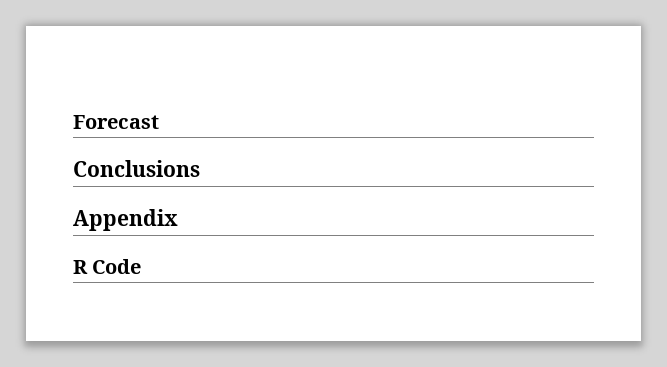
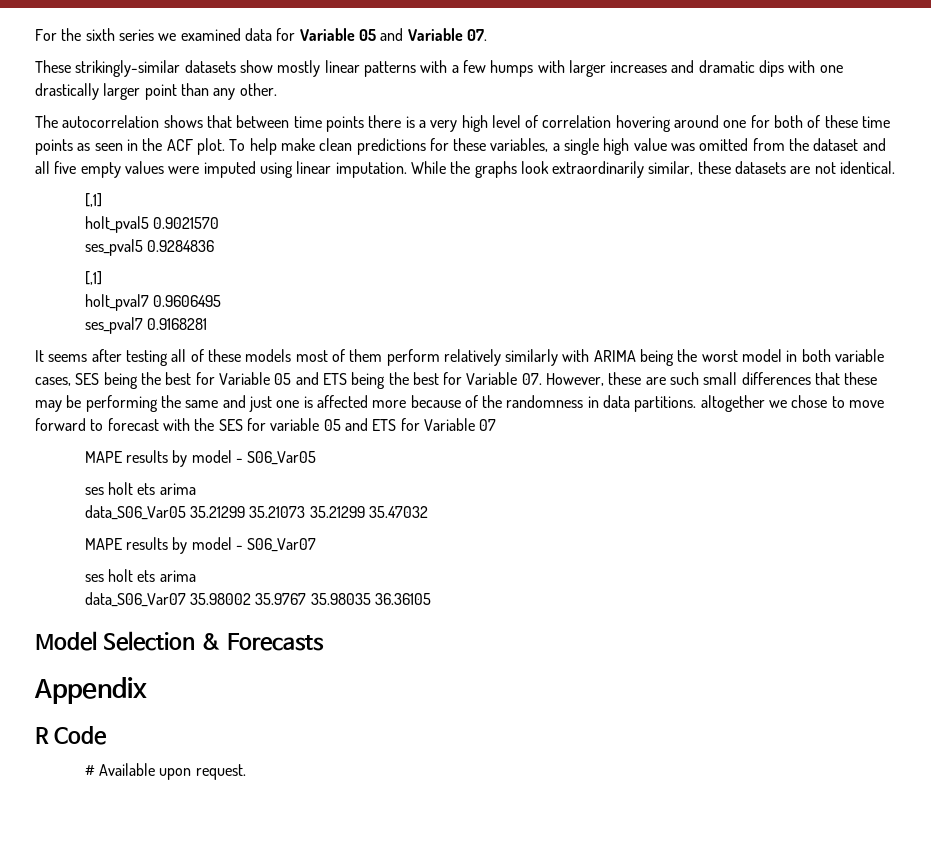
- Forecast
- Conclusions
+ For the sixth series we examined data for Variable 05 and Variable 07.
+ These strikingly-similar datasets show mostly linear patterns with a few humps with larger increases and dramatic dips with one drastically larger point than any other.
+ The autocorrelation shows that between time points there is a very high level of correlation hovering around one for both of these time points as seen in the ACF plot. To help make clean predictions for these variables, a single high value was omitted from the dataset and all five empty values were imputed using linear imputation. While the graphs look extraordinarily similar, these datasets are not identical.
+ [,1]
+ holt_pval5 0.9021570
+ ses_pval5 0.9284836
+ [,1]
+ holt_pval7 0.9606495
+ ses_pval7 0.9168281
+ It seems after testing all of these models most of them perform relatively similarly with ARIMA being the worst model in both variable cases, SES being the best for Variable 05 and ETS being the best for Variable 07. However, these are such small differences that these may be performing the same and just one is affected more because of the randomness in data partitions. altogether we chose to move forward to forecast with the SES for variable 05 and ETS for Variable 07
+ MAPE results by model - S06_Var05
+ ses holt ets arima
+ data_S06_Var05 35.21299 35.21073 35.21299 35.47032
+ MAPE results by model - S06_Var07
+ ses holt ets arima
+ data_S06_Var07 35.98002 35.9767 35.98035 36.36105
+ Model Selection & Forecasts
+ # Available upon request.

